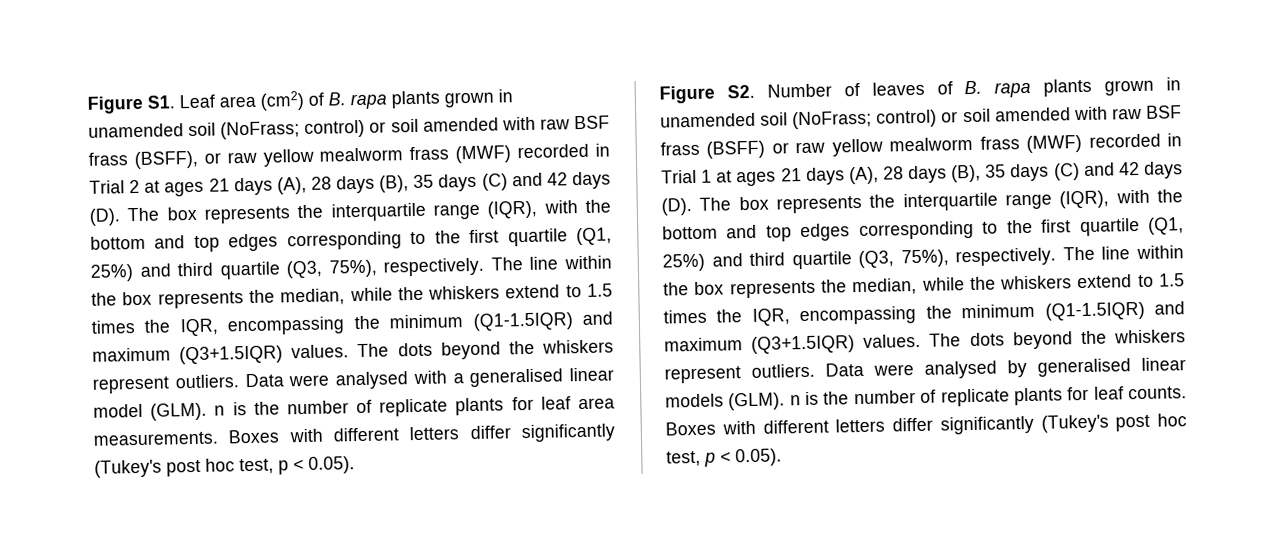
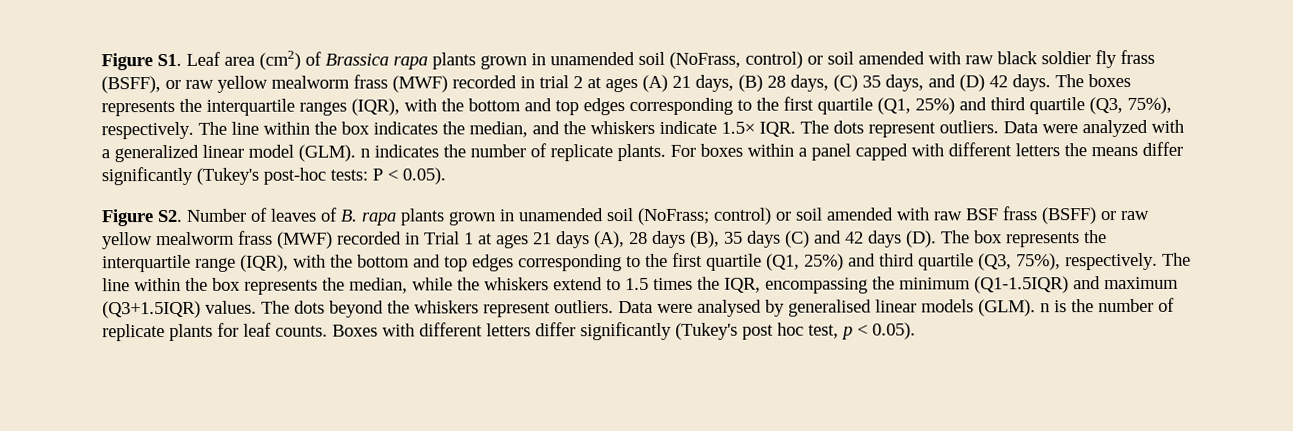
- Figure S1. Leaf area (cm2) of B. rapa plants grown in unamended soil (NoFrass; control) or soil amended with raw BSF frass (BSFF), or raw yellow mealworm frass (MWF) recorded in Trial 2 at ages 21 days (A), 28 days (B), 35 days (C) and 42 days (D). The box represents the interquartile range (IQR), with the bottom and top edges corresponding to the first quartile (Q1, 25%) and third quartile (Q3, 75%), respectively.
+ Figure S1. Leaf area (cm2) of Brassica rapa plants grown in unamended soil (NoFrass, control) or soil amended with raw black soldier fly frass (BSFF), or raw yellow mealworm frass (MWF) recorded in trial 2 at ages (A) 21 days, (B) 28 days, (C) 35 days, and (D) 42 days. The boxes represents the interquartile ranges (IQR), with the bottom and top edges corresponding to the first quartile (Q1, 25%) and third quartile (Q3, 75%), respectively.
- The line within the box represents the median, while the whiskers extend to 1.5 times the IQR, encompassing the minimum (Q1-1.5IQR) and maximum (Q3+1.5IQR) values. The dots beyond the whiskers represent outliers. Data were analysed with a generalised linear model (GLM). n is the number of replicate plants for leaf area measurements. Boxes with different letters differ significantly (Tukey's post hoc test, p < 0.05).
+ The line within the box indicates the median, and the whiskers indicate 1.5× IQR. The dots represent outliers. Data were analyzed with a generalized linear model (GLM). n indicates the number of replicate plants. For boxes within a panel capped with different letters the means differ significantly (Tukey's post-hoc tests: P < 0.05).

